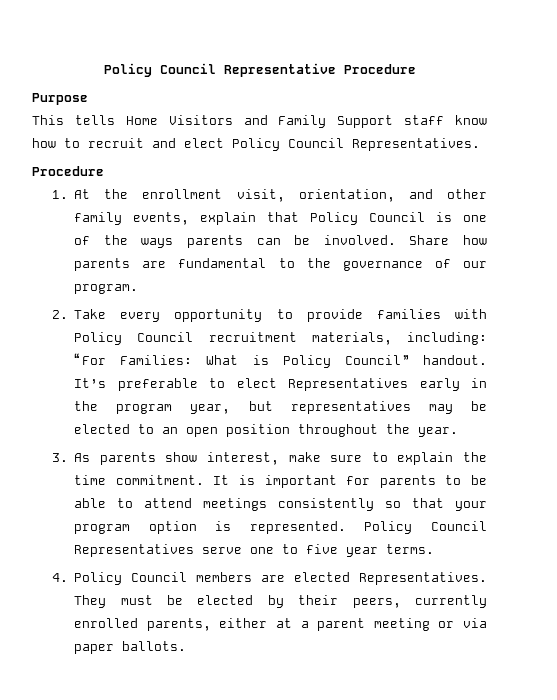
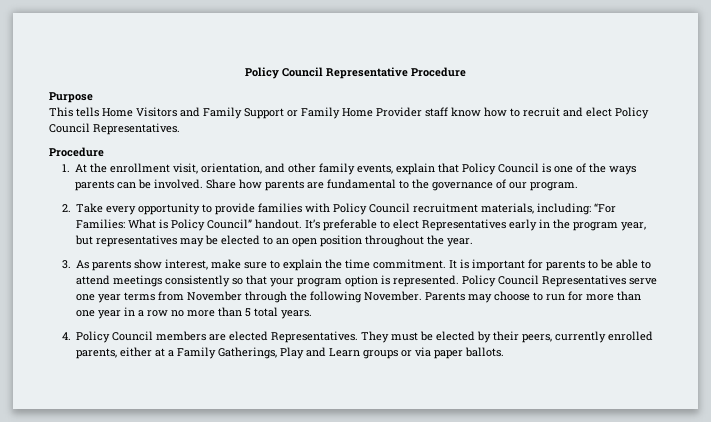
- This tells Home Visitors and Family Support staff know how to recruit and elect Policy Council Representatives.
+ This tells Home Visitors and Family Support or Family Home Provider staff know how to recruit and elect Policy Council Representatives.
- Policy Council Representatives serve one to five year terms.
+ Policy Council Representatives serve one year terms from November through the following November. Parents may choose to run for more than one year in a row no more than 5 total years.
- They must be elected by their peers, currently enrolled parents, either at a parent meeting or via paper ballots.
+ They must be elected by their peers, currently enrolled parents, either at a Family Gatherings, Play and Learn groups or via paper ballots.

